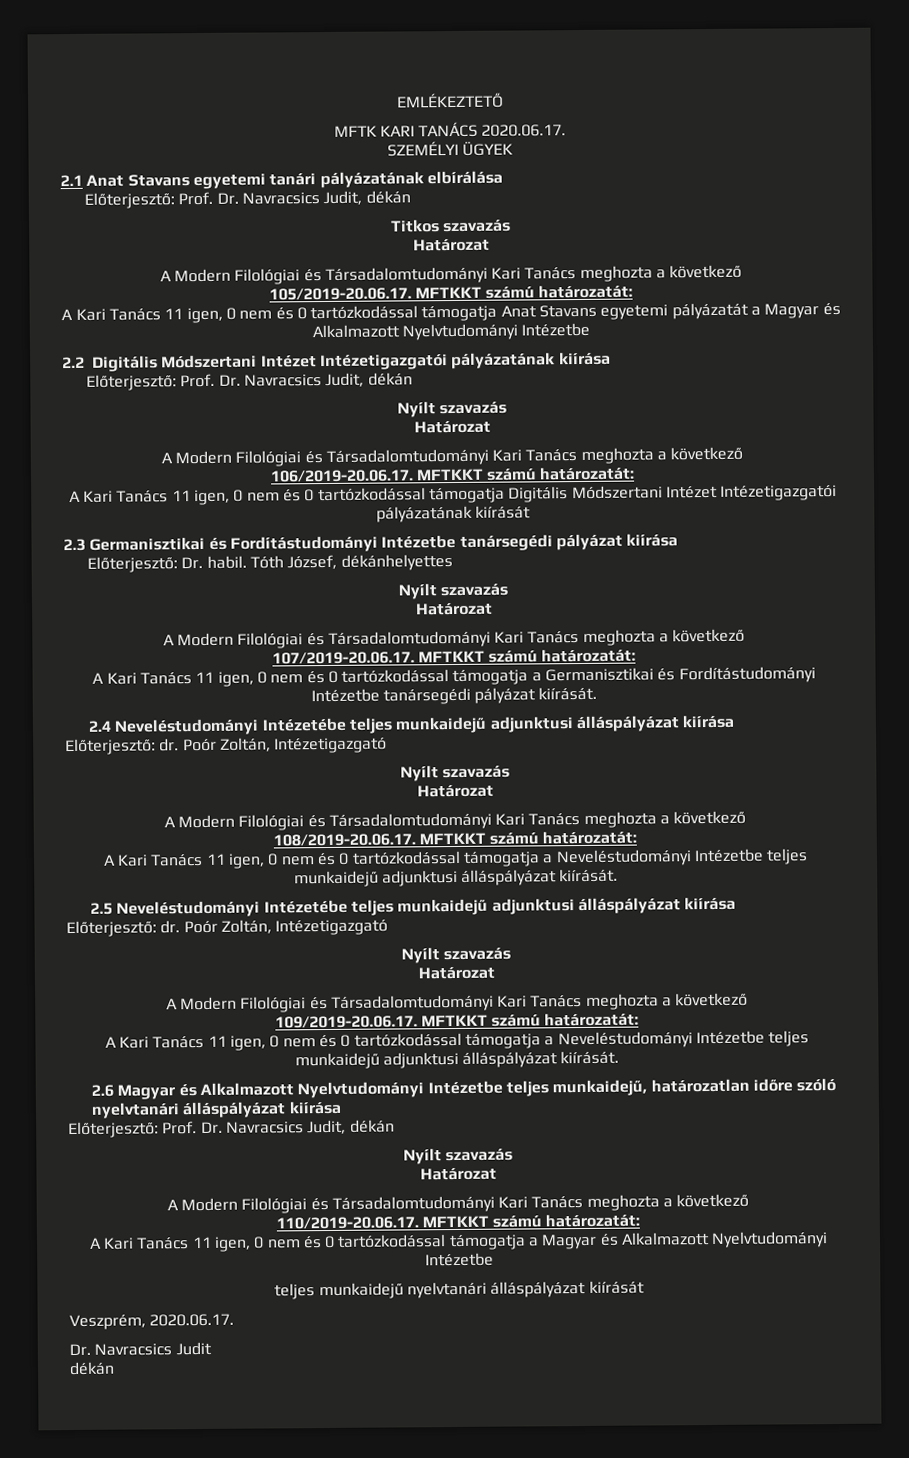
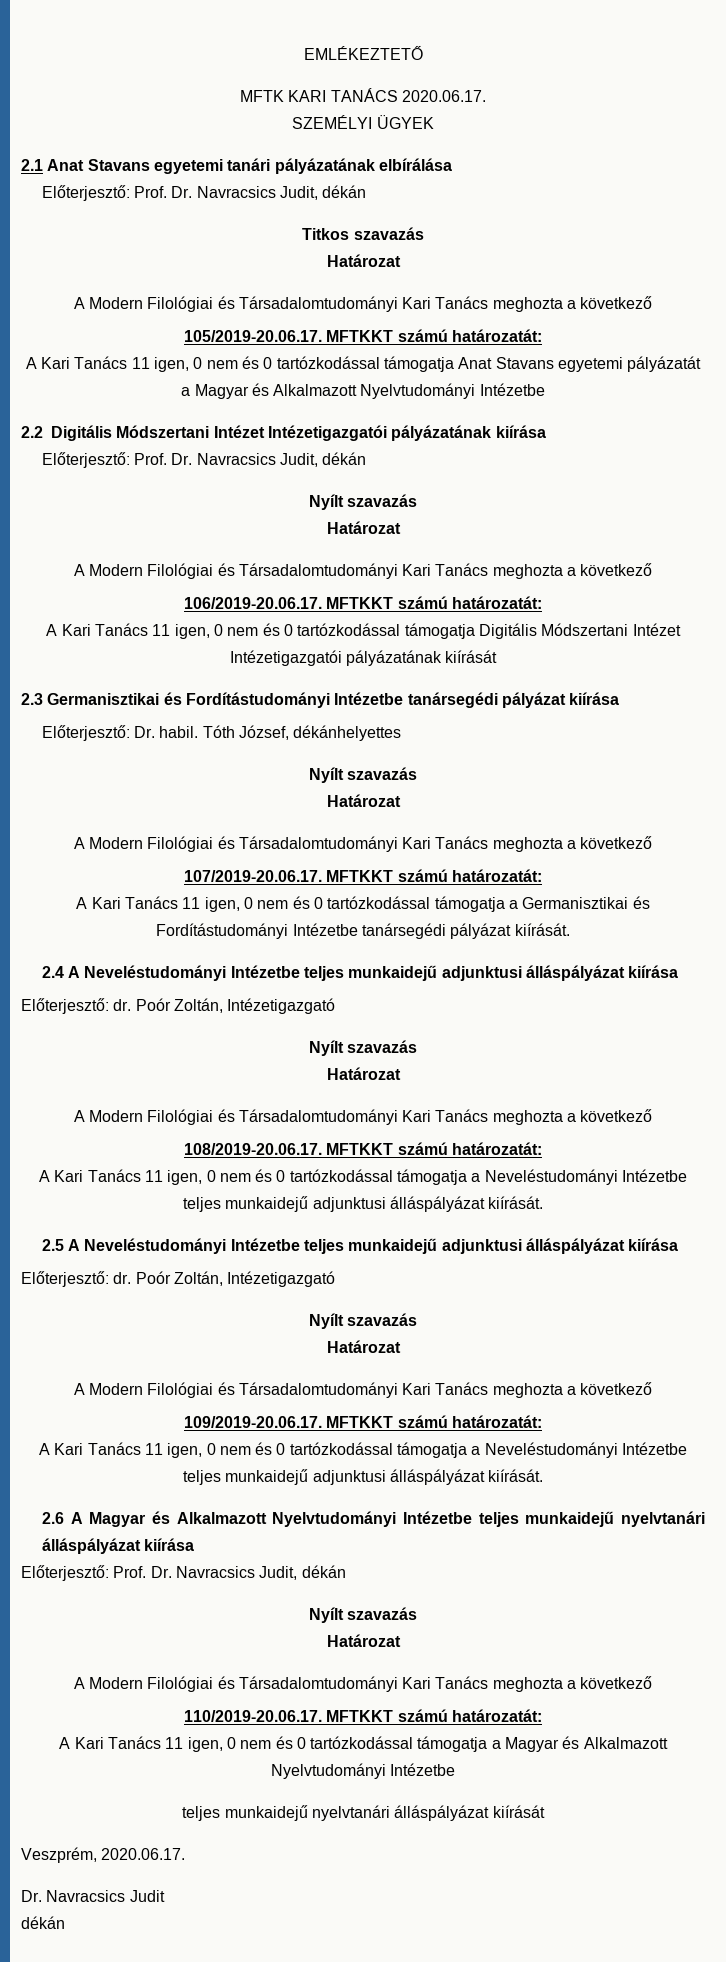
- 2.4 Neveléstudományi Intézetébe teljes munkaidejű adjunktusi álláspályázat kiírása
+ 2.4 A Neveléstudományi Intézetbe teljes munkaidejű adjunktusi álláspályázat kiírása
- 2.5 Neveléstudományi Intézetébe teljes munkaidejű adjunktusi álláspályázat kiírása
+ 2.5 A Neveléstudományi Intézetbe teljes munkaidejű adjunktusi álláspályázat kiírása
- 2.6 Magyar és Alkalmazott Nyelvtudományi Intézetbe teljes munkaidejű, határozatlan időre szóló nyelvtanári álláspályázat kiírása
+ 2.6 A Magyar és Alkalmazott Nyelvtudományi Intézetbe teljes munkaidejű nyelvtanári álláspályázat kiírása

